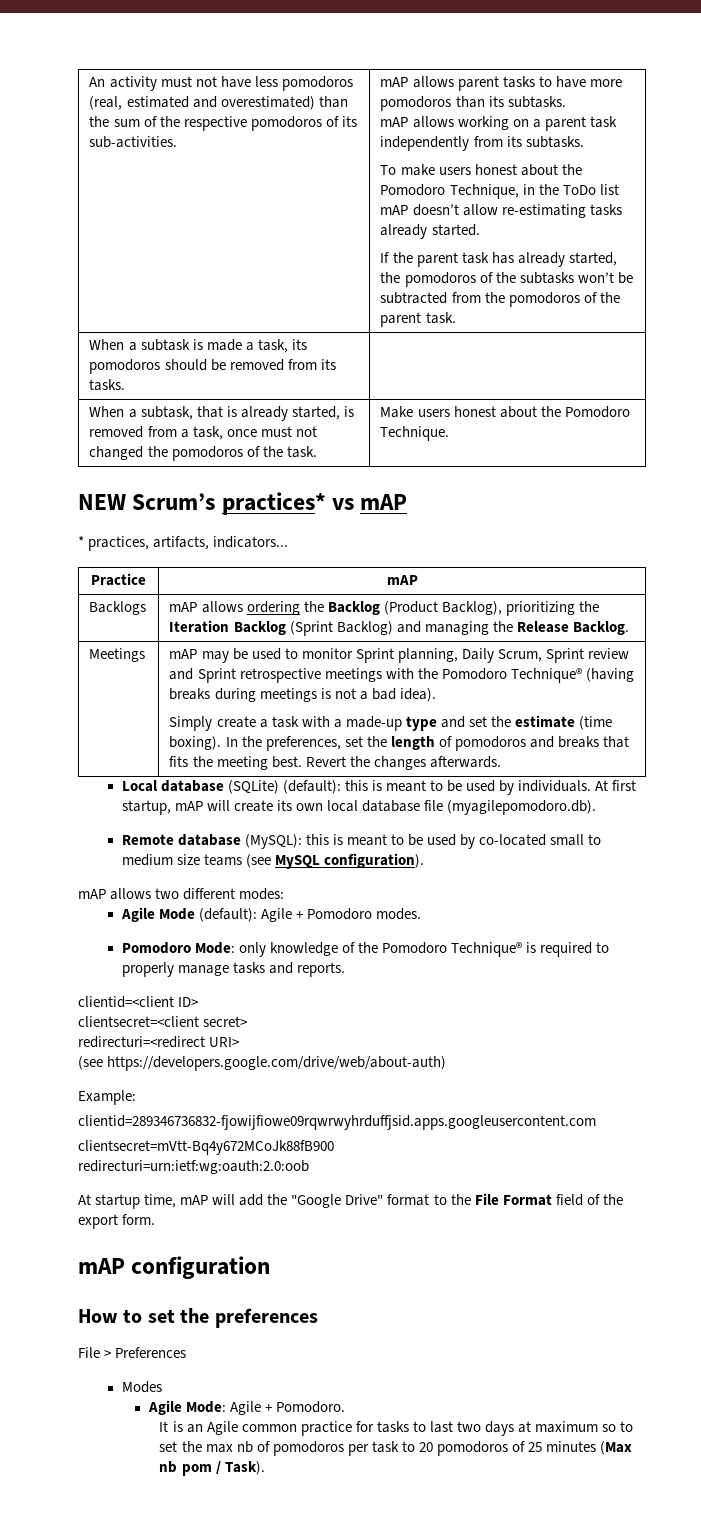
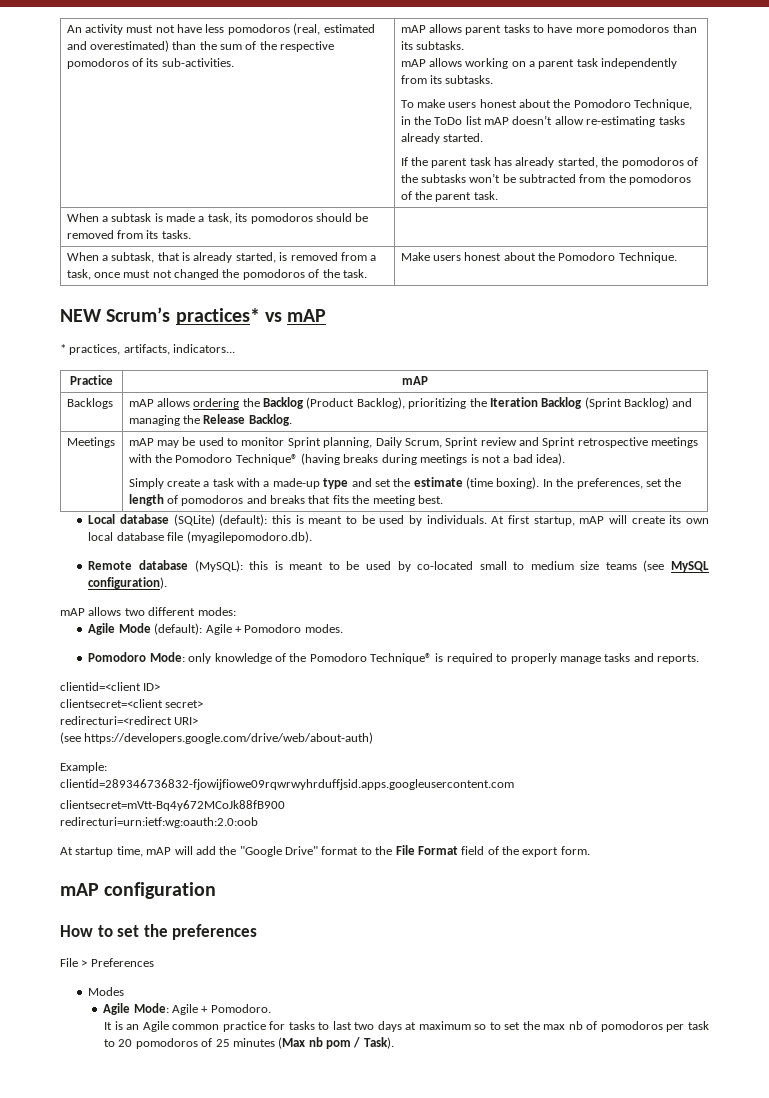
- Revert the changes afterwards.

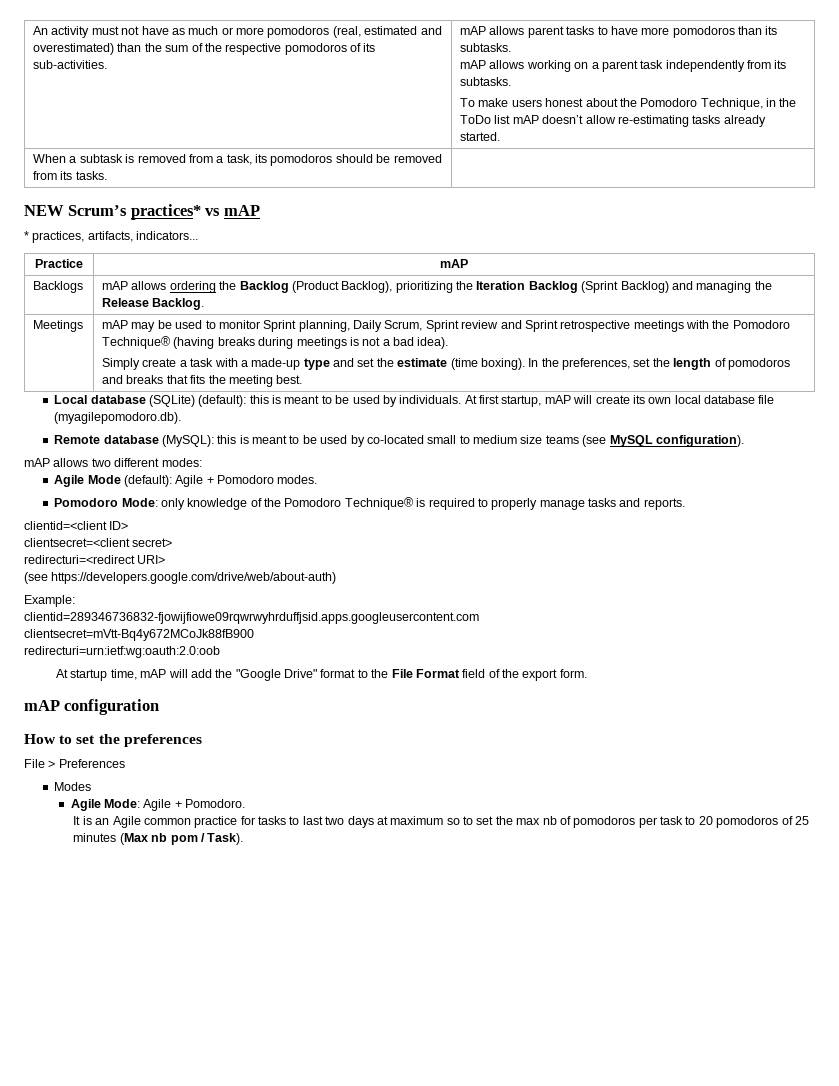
- An activity must not have less pomodoros (real, estimated and overestimated) than the sum of the respective pomodoros of its sub-activities.
+ An activity must not have as much or more pomodoros (real, estimated and overestimated) than the sum of the respective pomodoros of its sub-activities.
- If the parent task has already started, the pomodoros of the subtasks won’t be subtracted from the pomodoros of the parent task.
- When a subtask is made a task, its pomodoros should be removed from its tasks. |
+ When a subtask is removed from a task, its pomodoros should be removed from its tasks. |
- When a subtask, that is already started, is removed from a task, once must not changed the pomodoros of the task. | Make users honest about the Pomodoro Technique.

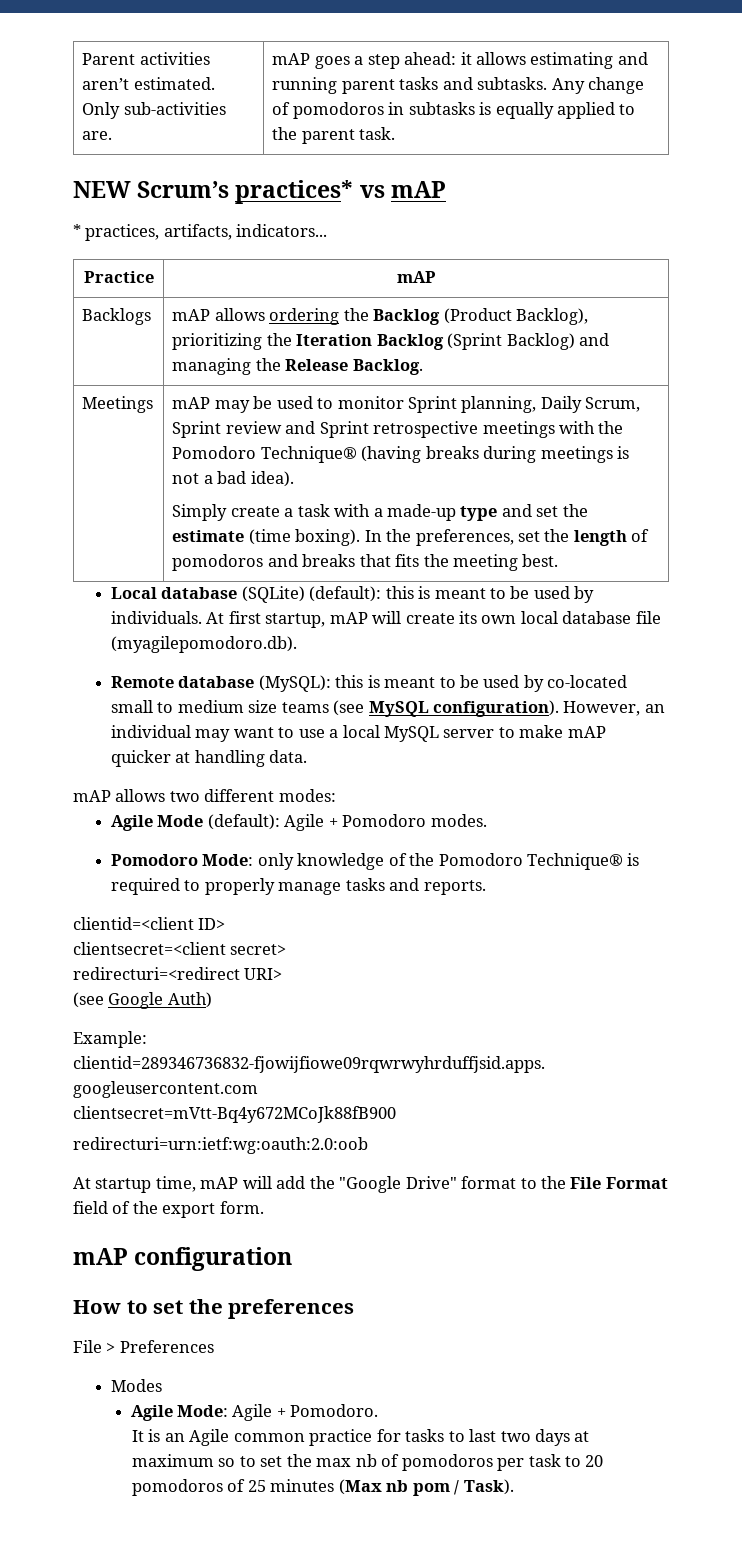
- An activity must not have as much or more pomodoros (real, estimated and overestimated) than the sum of the respective pomodoros of its sub-activities. | mAP allows parent tasks to have more pomodoros than its subtasks.
- mAP allows working on a parent task independently from its subtasks.
- To make users honest about the Pomodoro Technique, in the ToDo list mAP doesn’t allow re-estimating tasks already started.
- When a subtask is removed from a task, its pomodoros should be removed from its tasks. |
+ Parent activities aren’t estimated. Only sub-activities are. | mAP goes a step ahead: it allows estimating and running parent tasks and subtasks. Any change of pomodoros in subtasks is equally applied to the parent task.
+ However, an individual may want to use a local MySQL server to make mAP quicker at handling data.
- (see https://developers.google.com/drive/web/about-auth)
+ (see Google Auth)

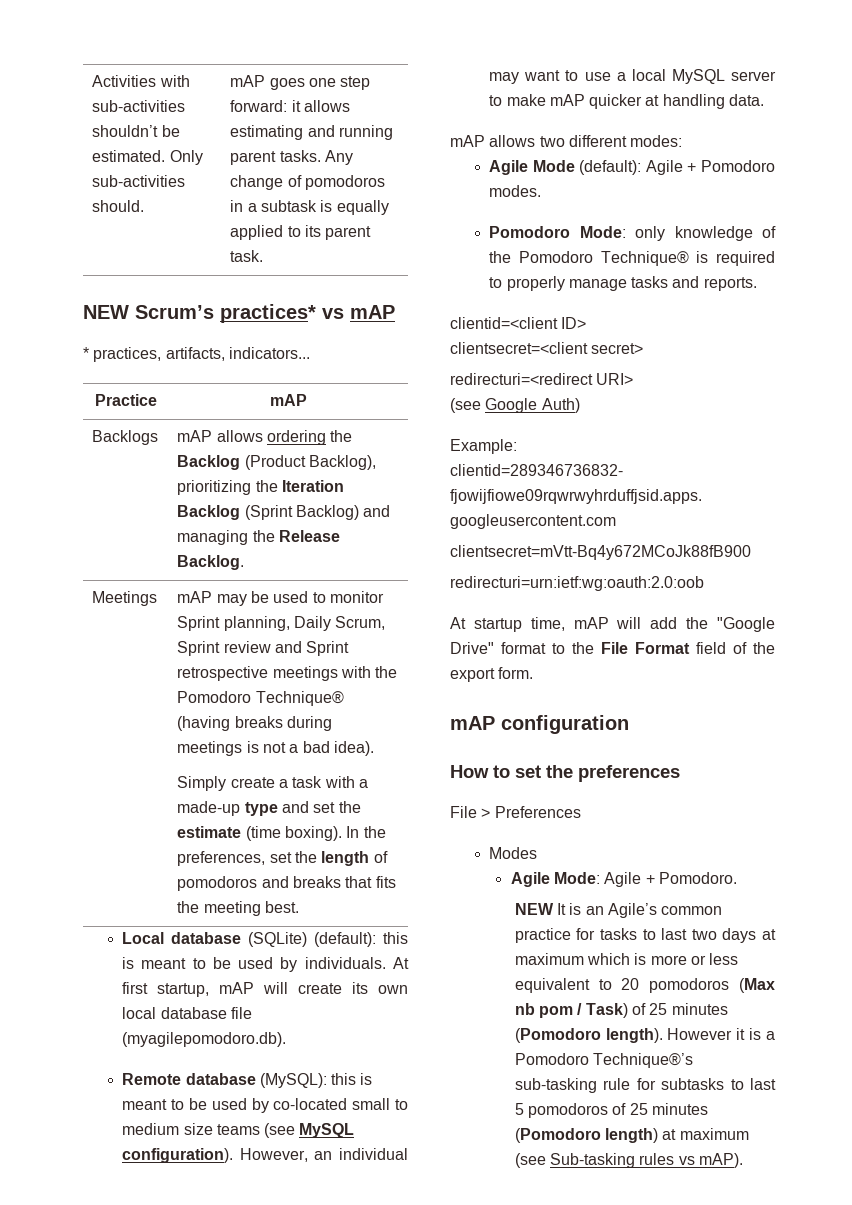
- Parent activities aren’t estimated. Only sub-activities are. | mAP goes a step ahead: it allows estimating and running parent tasks and subtasks. Any change of pomodoros in subtasks is equally applied to the parent task.
+ Activities with sub-activities shouldn’t be estimated. Only sub-activities should. | mAP goes one step forward: it allows estimating and running parent tasks. Any change of pomodoros in a subtask is equally applied to its parent task.
- It is an Agile common practice for tasks to last two days at maximum so to set the max nb of pomodoros per task to 20 pomodoros of 25 minutes (Max nb pom / Task).
+ NEW It is an Agile’s common practice for tasks to last two days at maximum which is more or less equivalent to 20 pomodoros (Max nb pom / Task) of 25 minutes (Pomodoro length). However it is a Pomodoro Technique®’s sub-tasking rule for subtasks to last 5 pomodoros of 25 minutes (Pomodoro length) at maximum (see Sub-tasking rules vs mAP).

